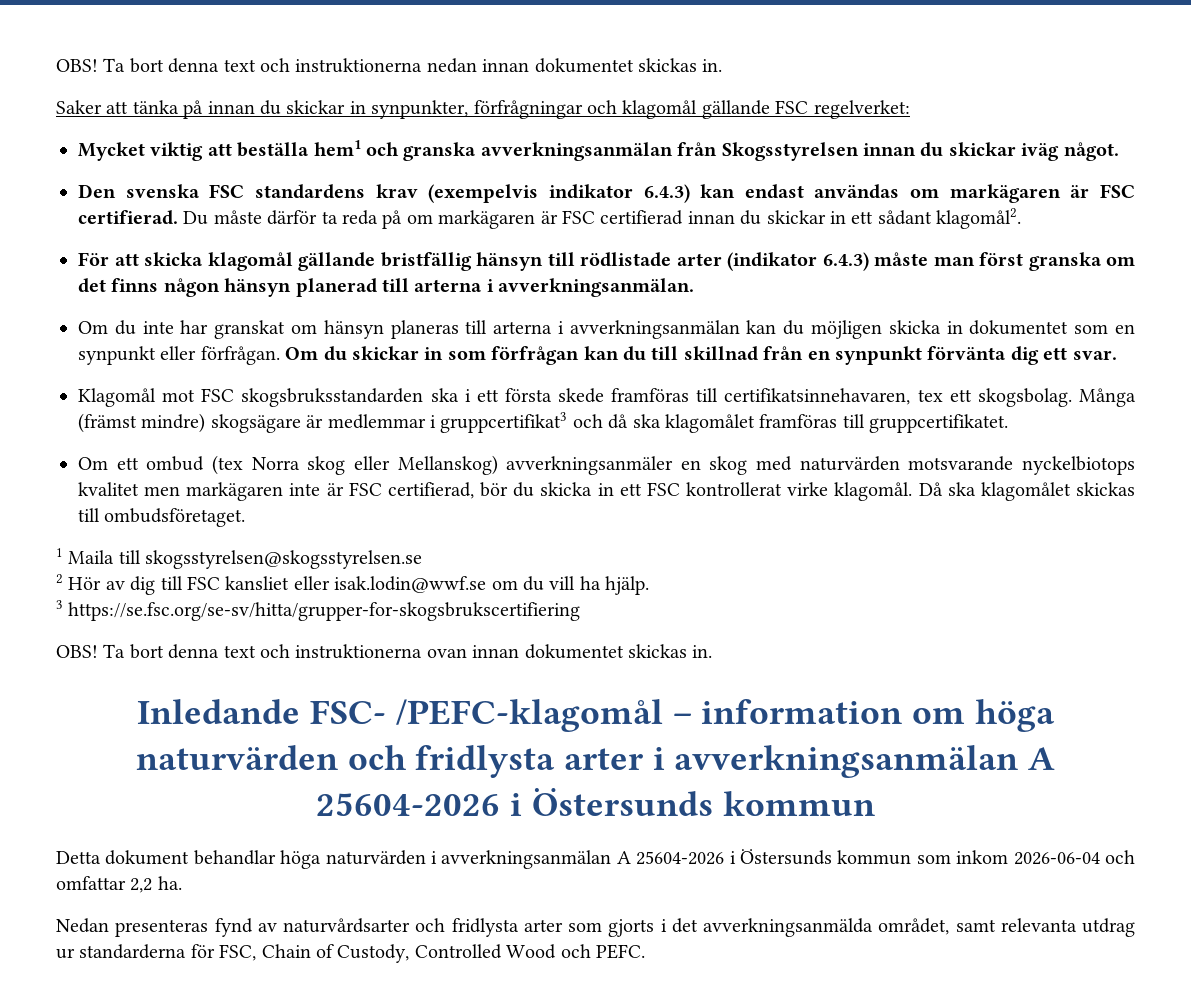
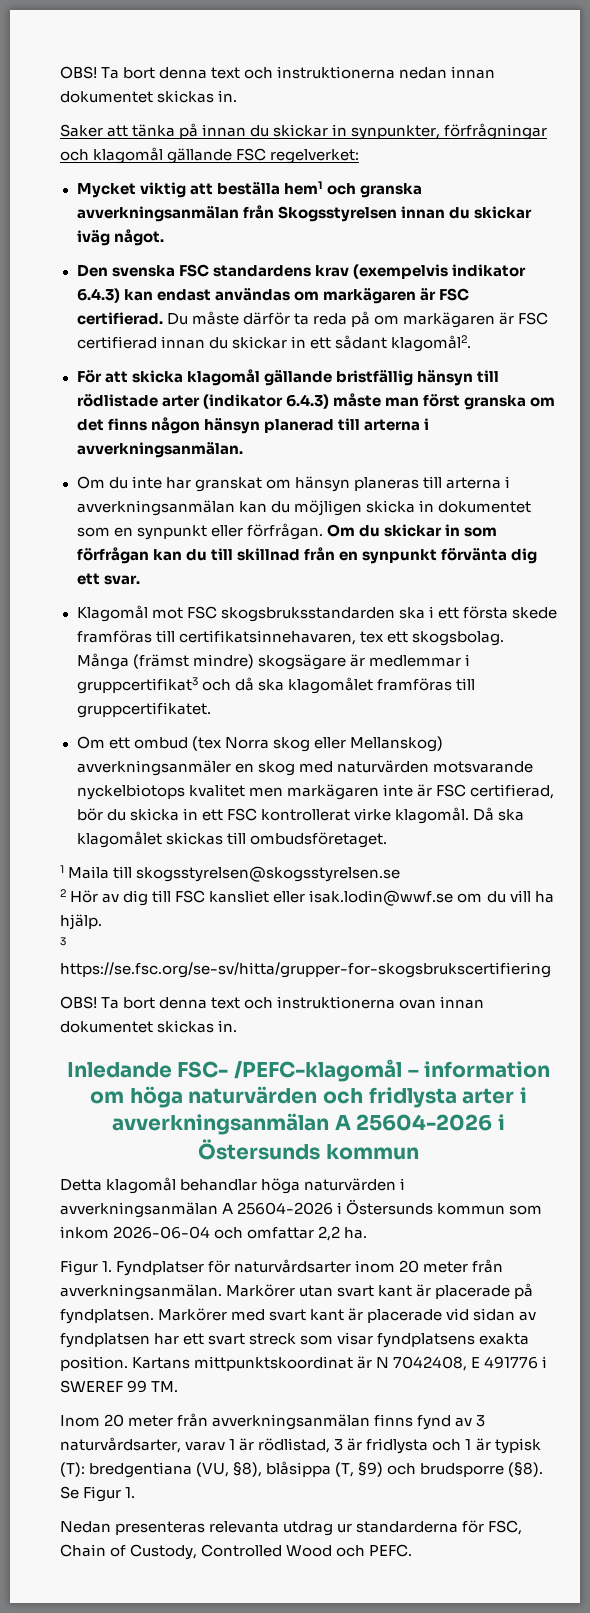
- Detta dokument behandlar höga naturvärden i avverkningsanmälan A 25604-2026 i Östersunds kommun som inkom 2026-06-04 och omfattar 2,2 ha.
+ Detta klagomål behandlar höga naturvärden i avverkningsanmälan A 25604-2026 i Östersunds kommun som inkom 2026-06-04 och omfattar 2,2 ha.
- Nedan presenteras fynd av naturvårdsarter och fridlysta arter som gjorts i det avverkningsanmälda området, samt relevanta utdrag ur standarderna för FSC, Chain of Custody, Controlled Wood och PEFC.
+ Figur 1. Fyndplatser för naturvårdsarter inom 20 meter från avverkningsanmälan. Markörer utan svart kant är placerade på fyndplatsen. Markörer med svart kant är placerade vid sidan av fyndplatsen har ett svart streck som visar fyndplatsens exakta position. Kartans mittpunktskoordinat är N 7042408, E 491776 i SWEREF 99 TM.
+ Inom 20 meter från avverkningsanmälan finns fynd av 3 naturvårdsarter, varav 1 är rödlistad, 3 är fridlysta och 1 är typisk (T): bredgentiana (VU, §8), blåsippa (T, §9) och brudsporre (§8). Se Figur 1.
+ Nedan presenteras relevanta utdrag ur standarderna för FSC, Chain of Custody, Controlled Wood och PEFC.

